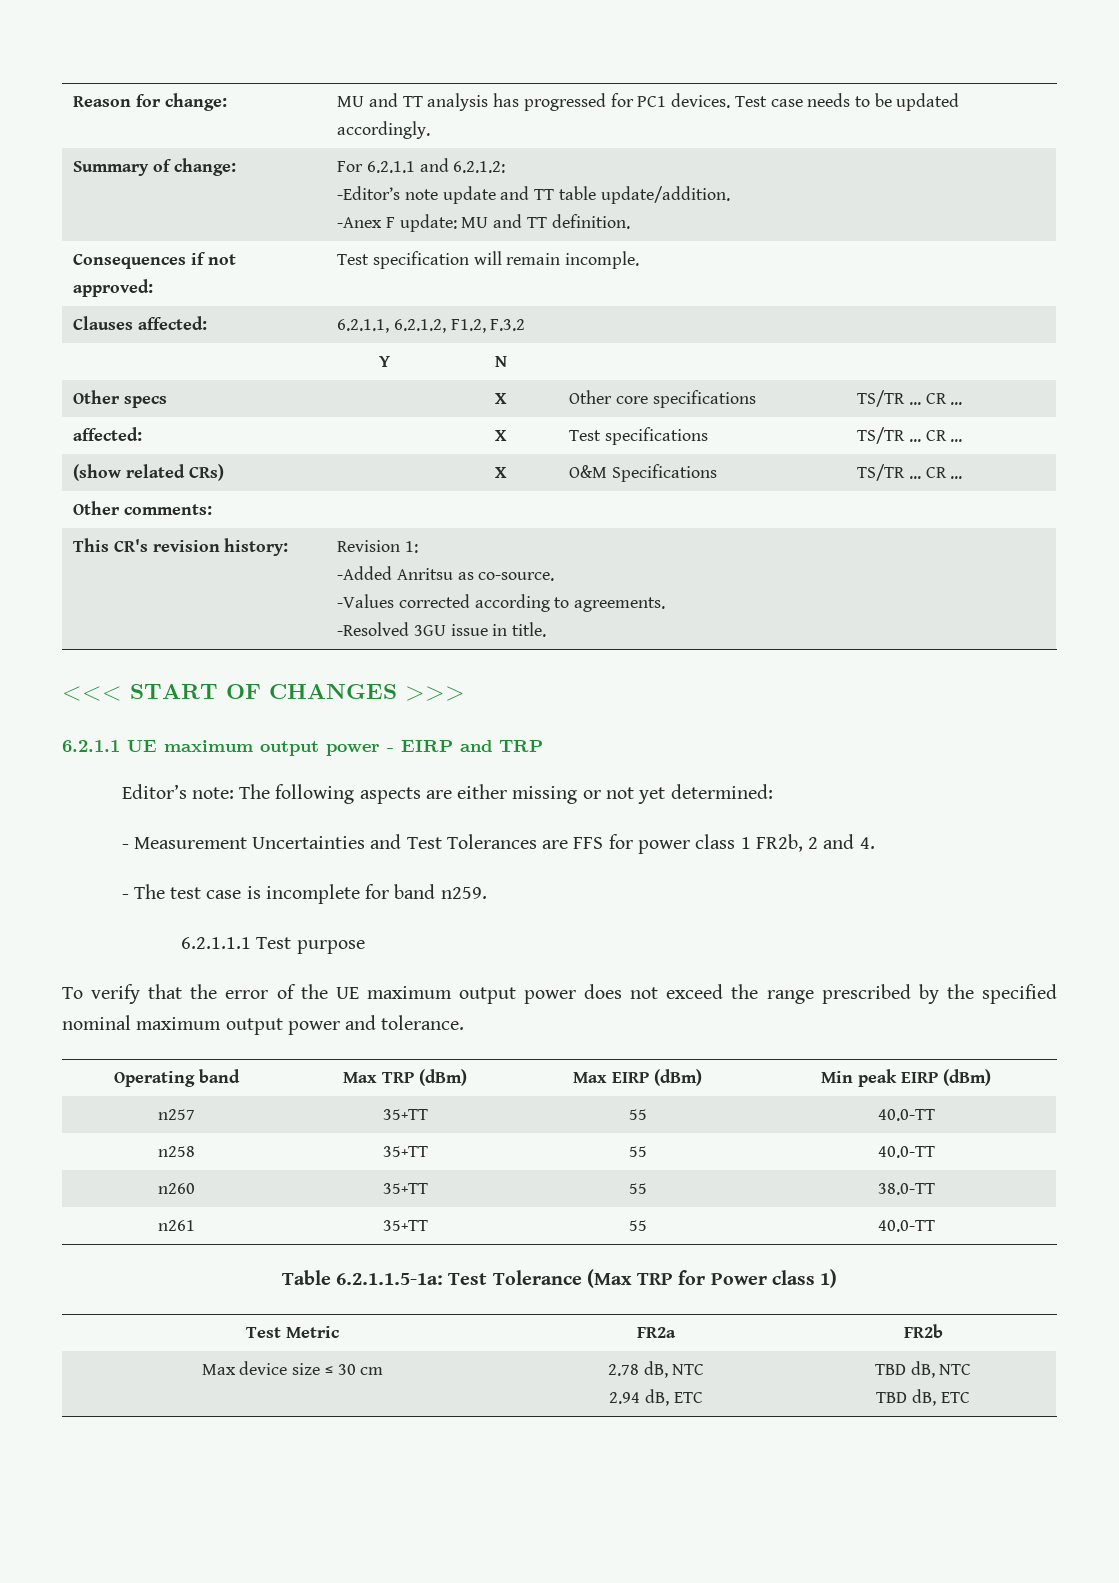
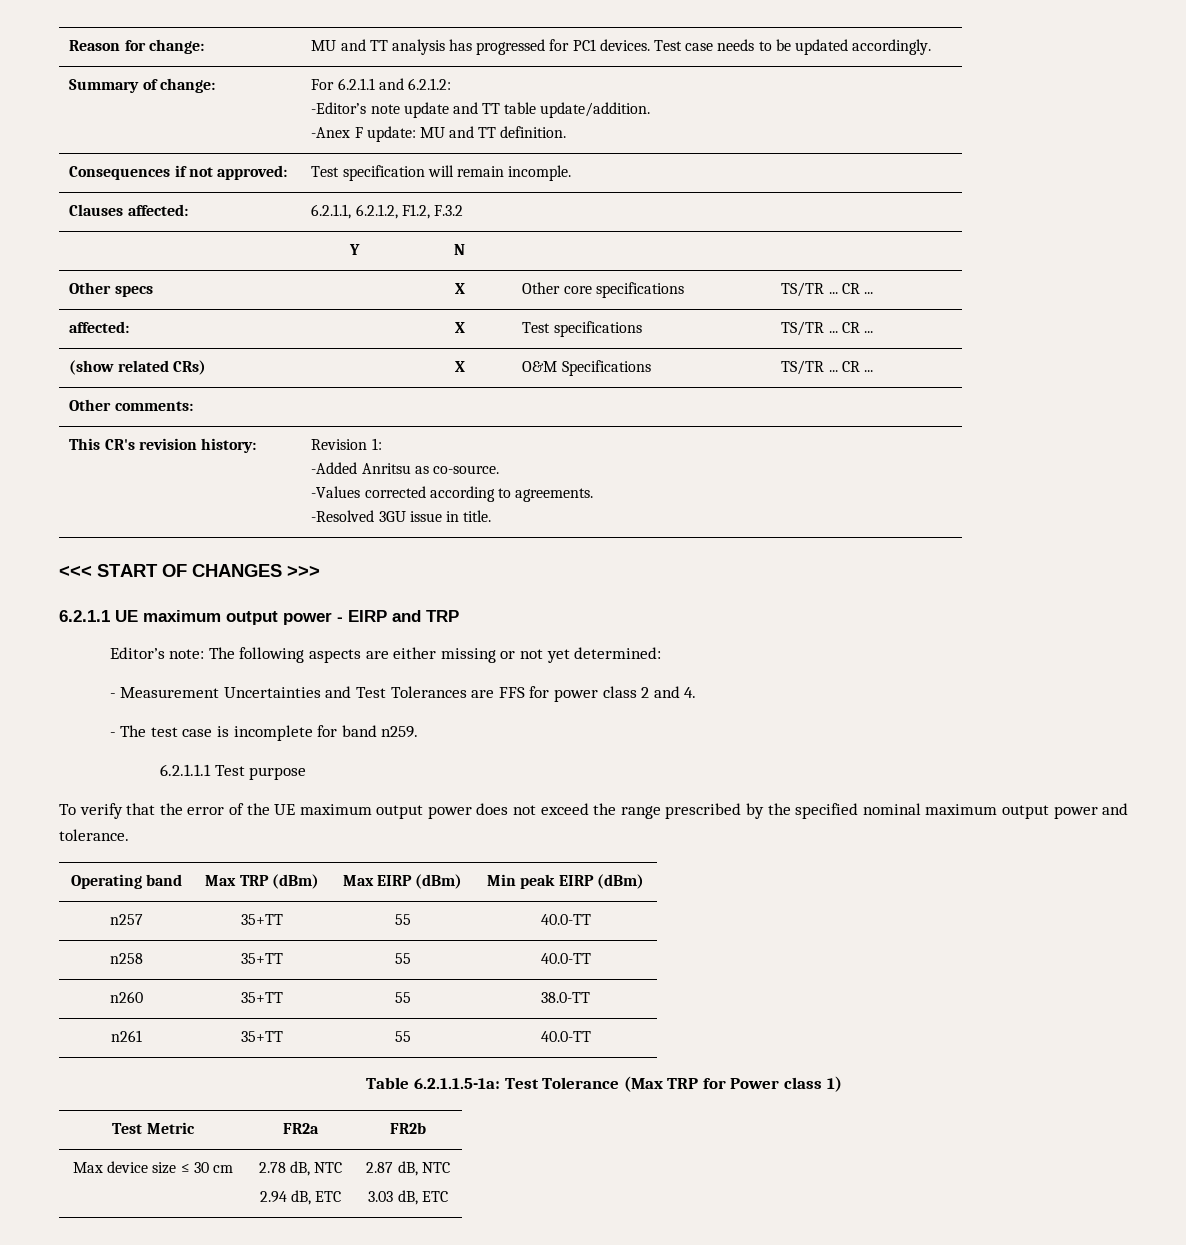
- - Measurement Uncertainties and Test Tolerances are FFS for power class 1 FR2b, 2 and 4.
+ - Measurement Uncertainties and Test Tolerances are FFS for power class 2 and 4.
  Max device size ≤ 30 cm | 2.78 dB, NTC
- 2.94 dB, ETC | TBD dB, NTC
- TBD dB, ETC
+ 2.94 dB, ETC | 2.87 dB, NTC
+ 3.03 dB, ETC

